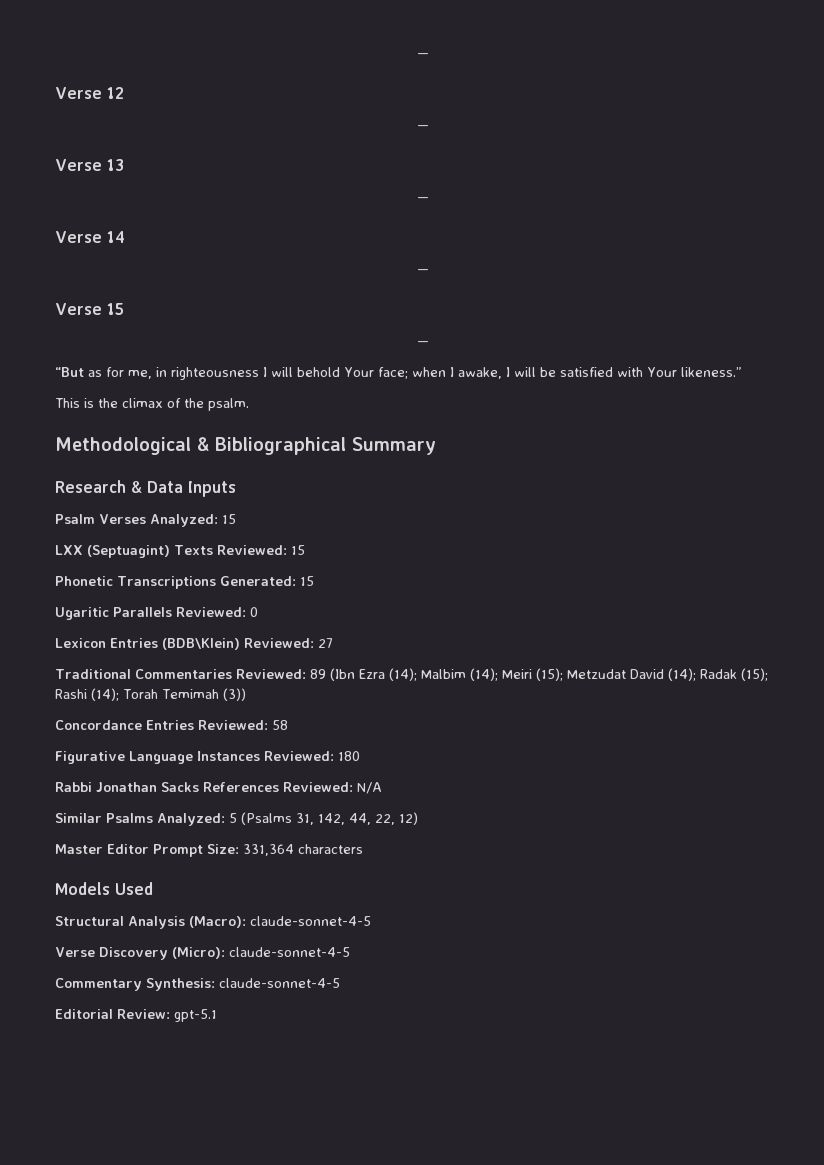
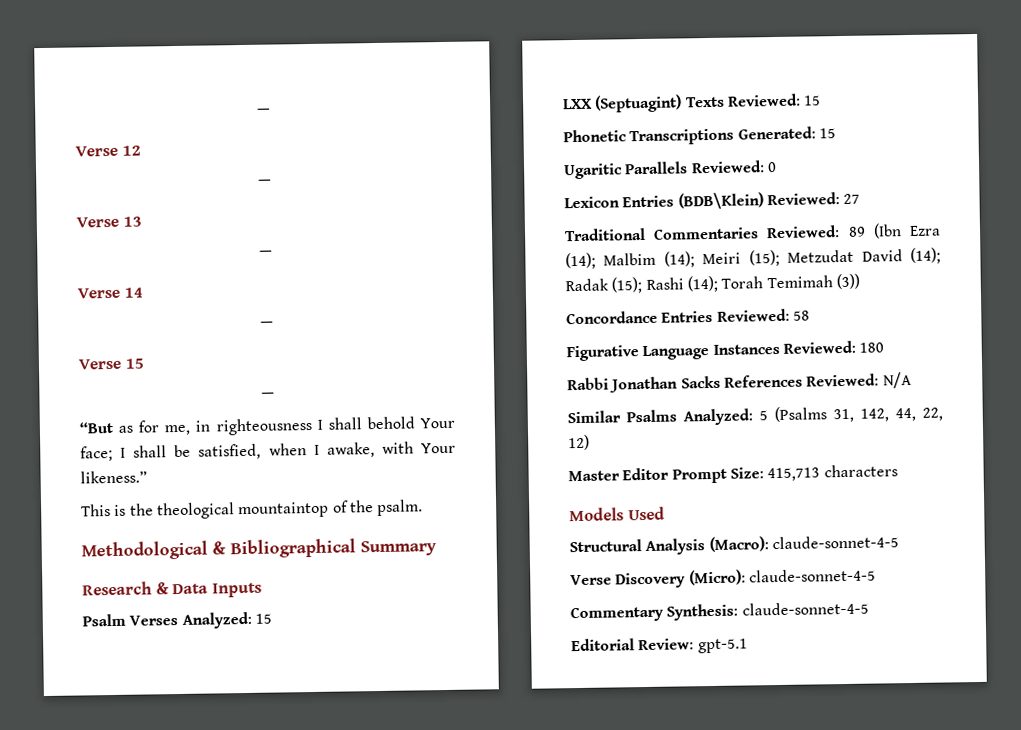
- “But as for me, in righteousness I will behold Your face; when I awake, I will be satisfied with Your likeness.”
+ “But as for me, in righteousness I shall behold Your face; I shall be satisfied, when I awake, with Your likeness.”
- This is the climax of the psalm.
+ This is the theological mountaintop of the psalm.
- Master Editor Prompt Size: 331,364 characters
+ Master Editor Prompt Size: 415,713 characters

